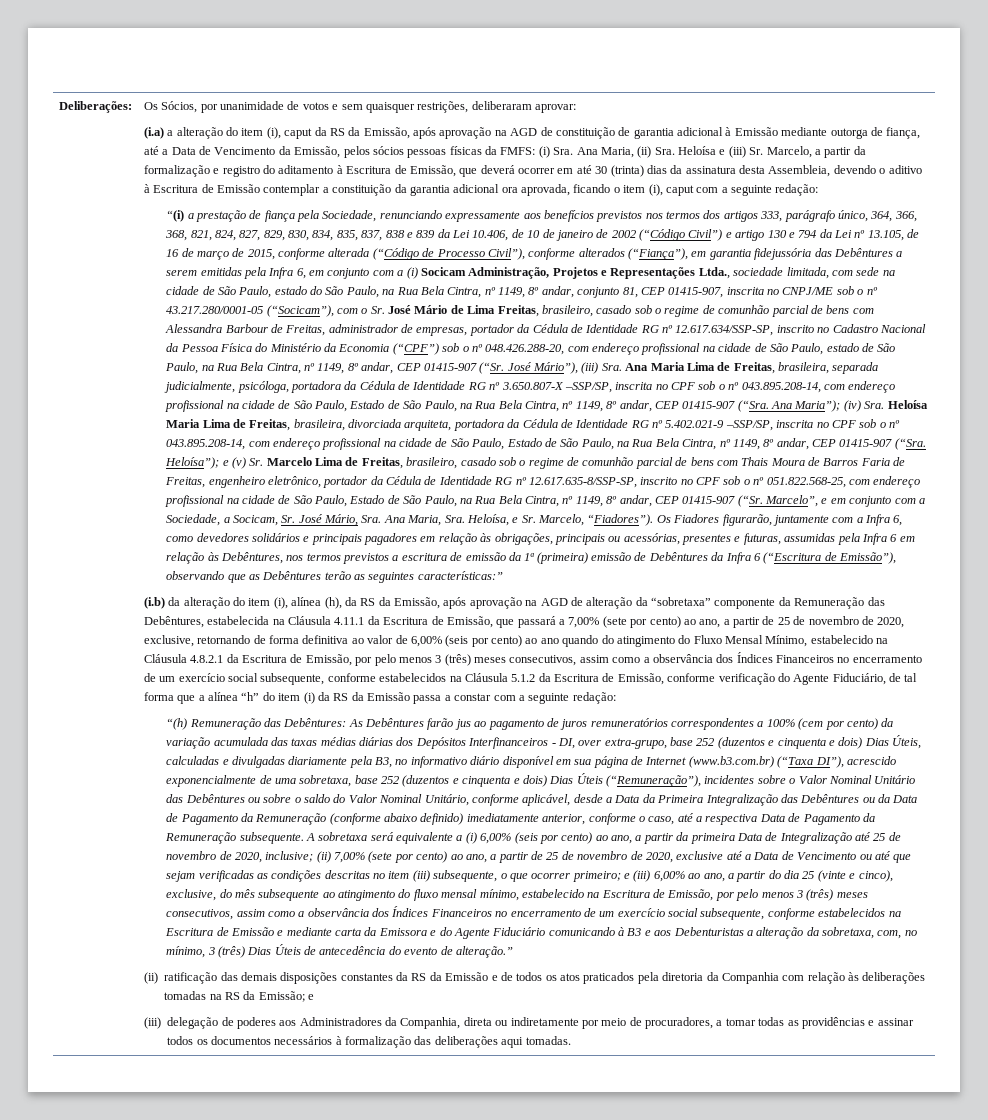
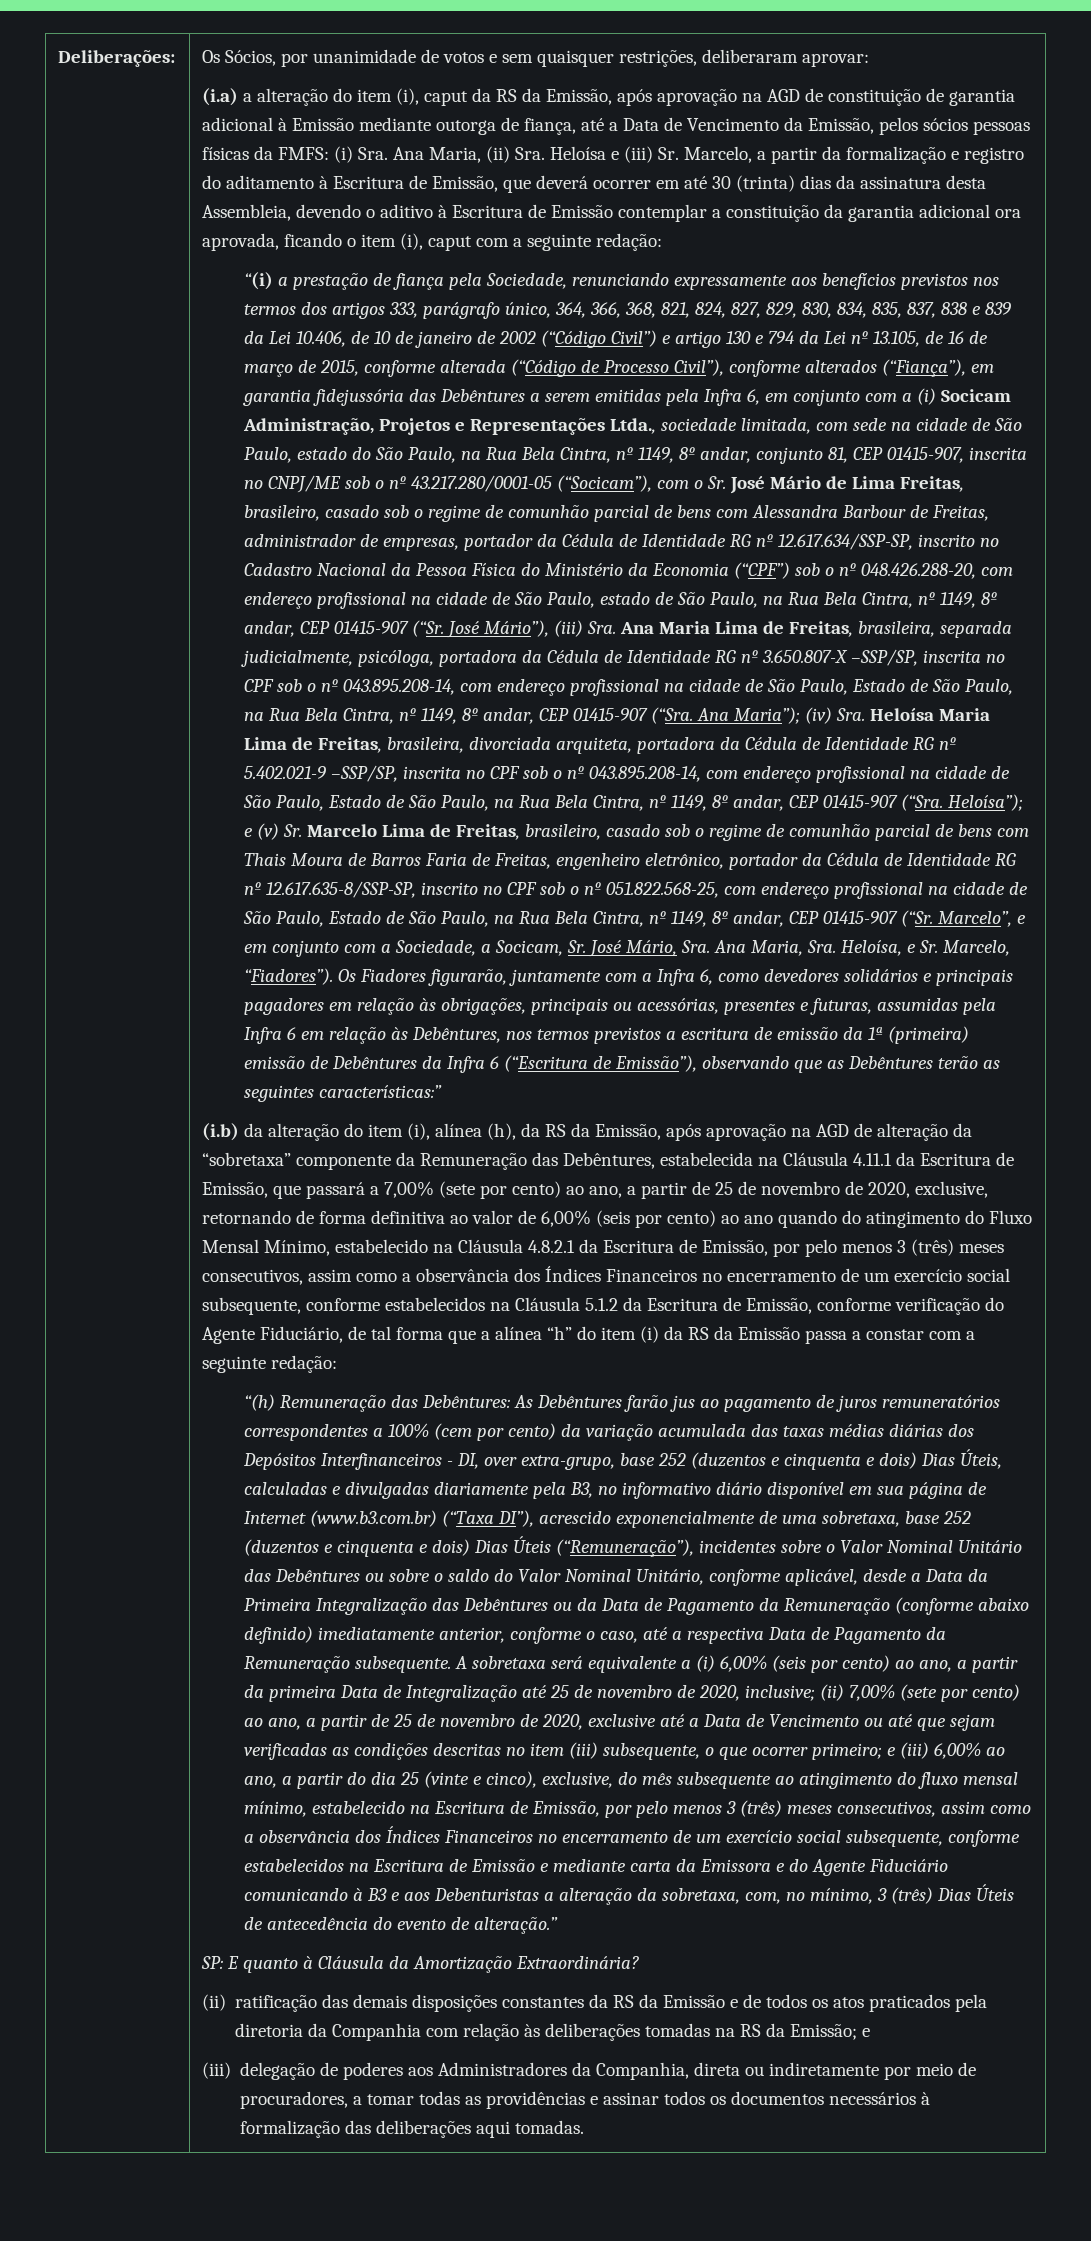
+ SP: E quanto à Cláusula da Amortização Extraordinária?

